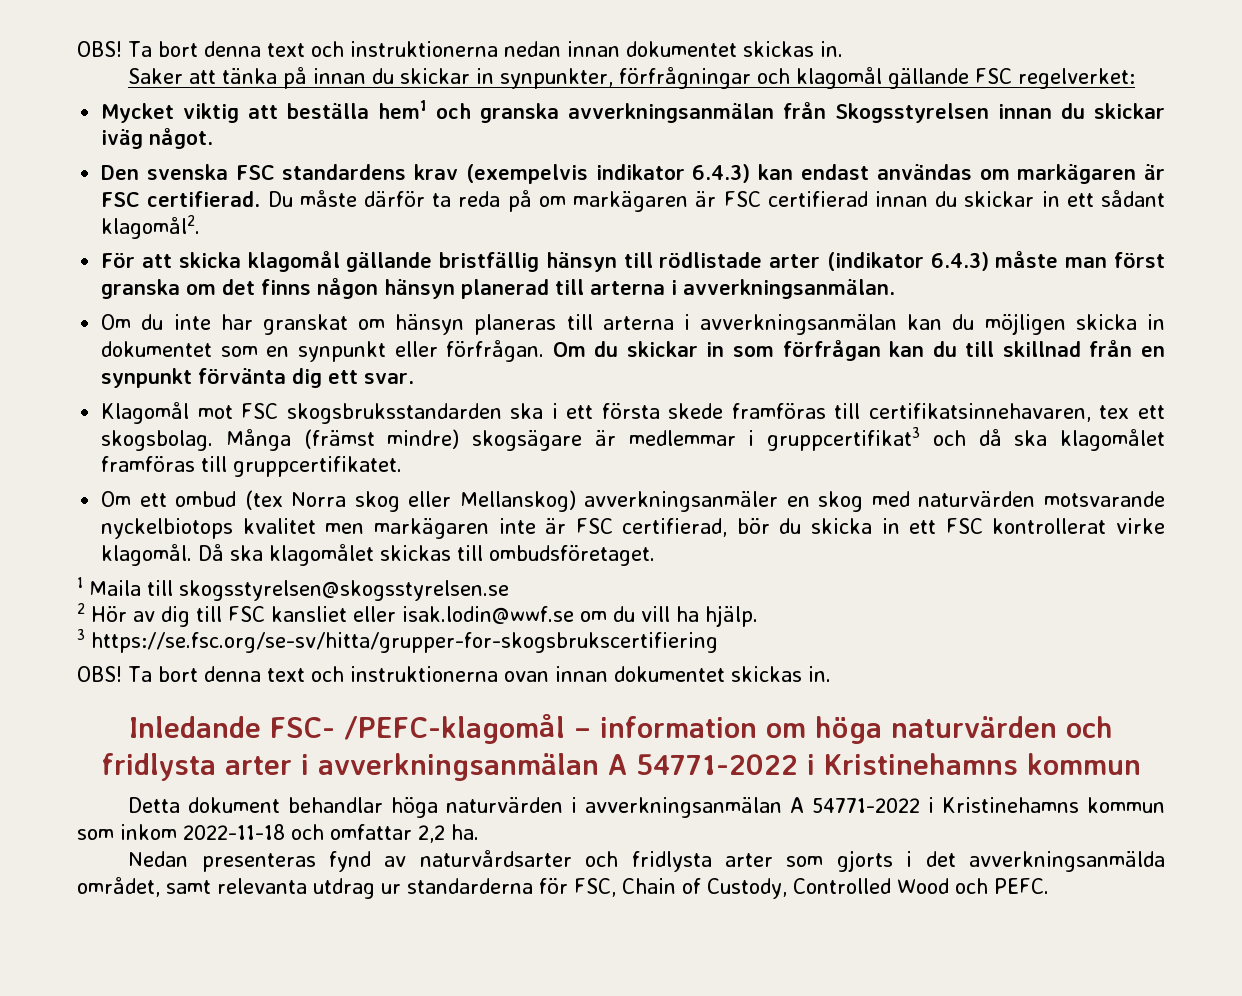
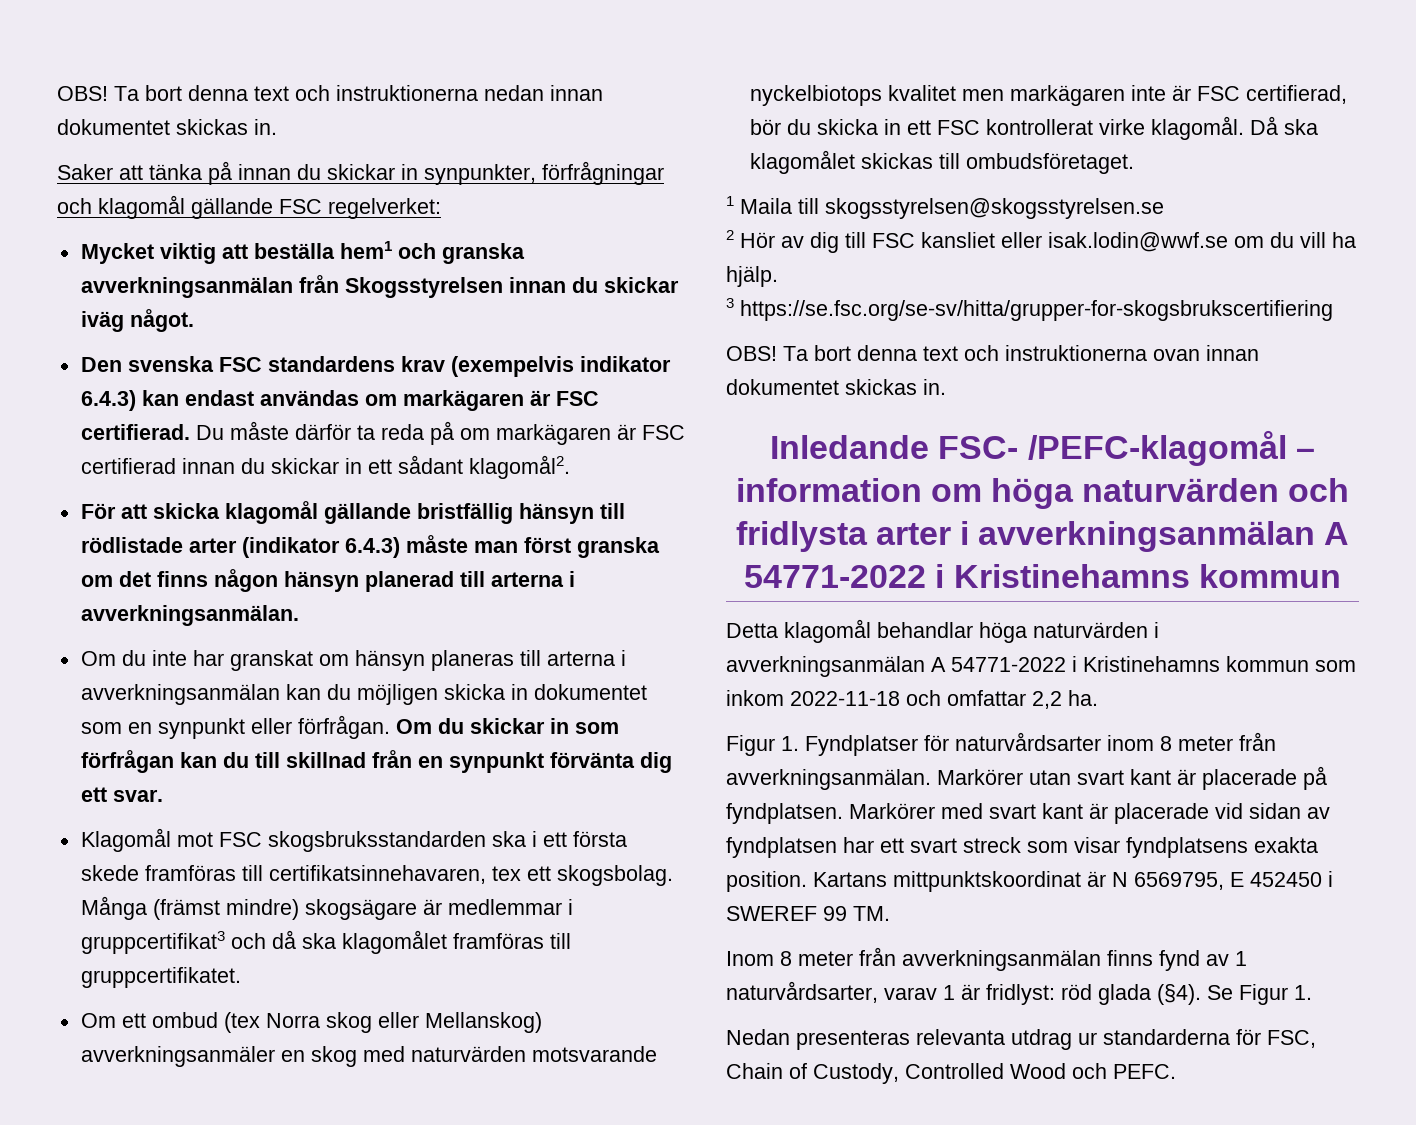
- Detta dokument behandlar höga naturvärden i avverkningsanmälan A 54771-2022 i Kristinehamns kommun som inkom 2022-11-18 och omfattar 2,2 ha.
+ Detta klagomål behandlar höga naturvärden i avverkningsanmälan A 54771-2022 i Kristinehamns kommun som inkom 2022-11-18 och omfattar 2,2 ha.
- Nedan presenteras fynd av naturvårdsarter och fridlysta arter som gjorts i det avverkningsanmälda området, samt relevanta utdrag ur standarderna för FSC, Chain of Custody, Controlled Wood och PEFC.
+ Figur 1. Fyndplatser för naturvårdsarter inom 8 meter från avverkningsanmälan. Markörer utan svart kant är placerade på fyndplatsen. Markörer med svart kant är placerade vid sidan av fyndplatsen har ett svart streck som visar fyndplatsens exakta position. Kartans mittpunktskoordinat är N 6569795, E 452450 i SWEREF 99 TM.
+ Inom 8 meter från avverkningsanmälan finns fynd av 1 naturvårdsarter, varav 1 är fridlyst: röd glada (§4). Se Figur 1.
+ Nedan presenteras relevanta utdrag ur standarderna för FSC, Chain of Custody, Controlled Wood och PEFC.

